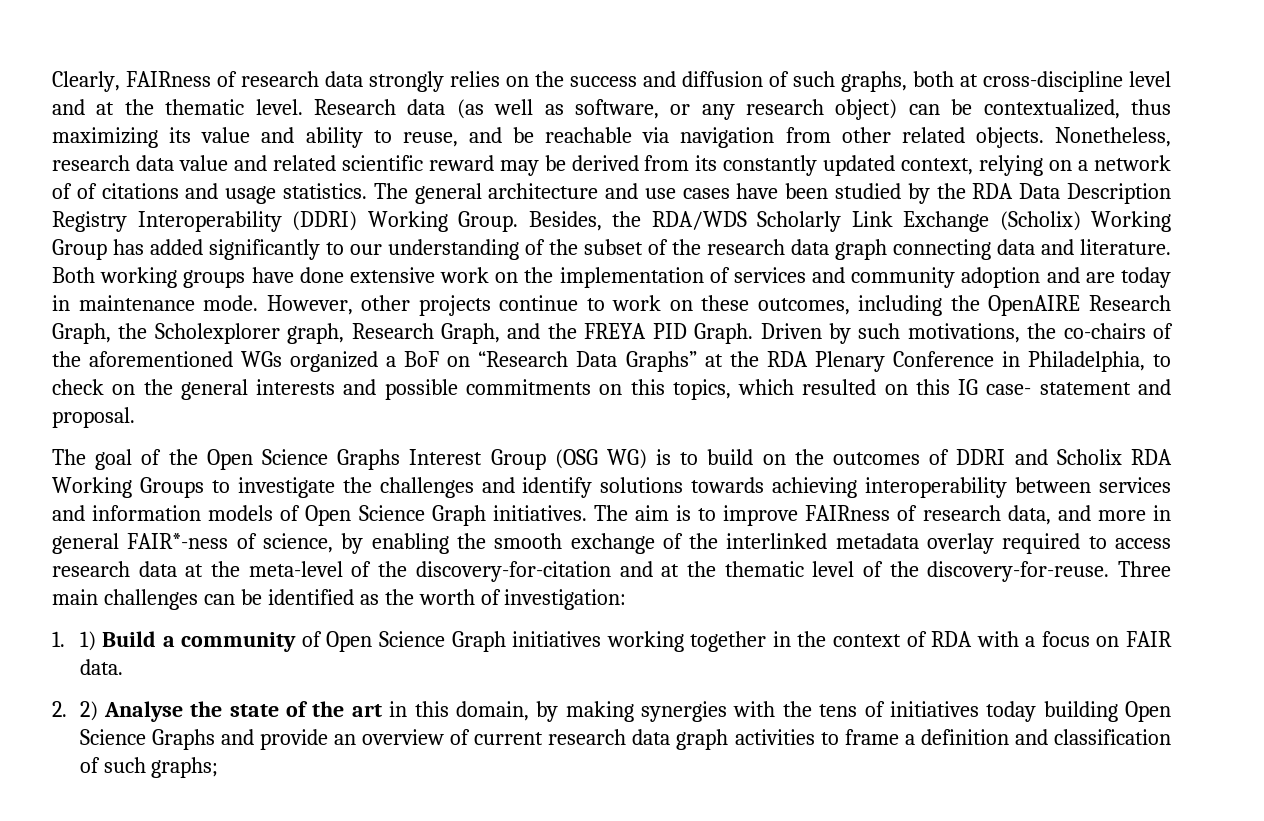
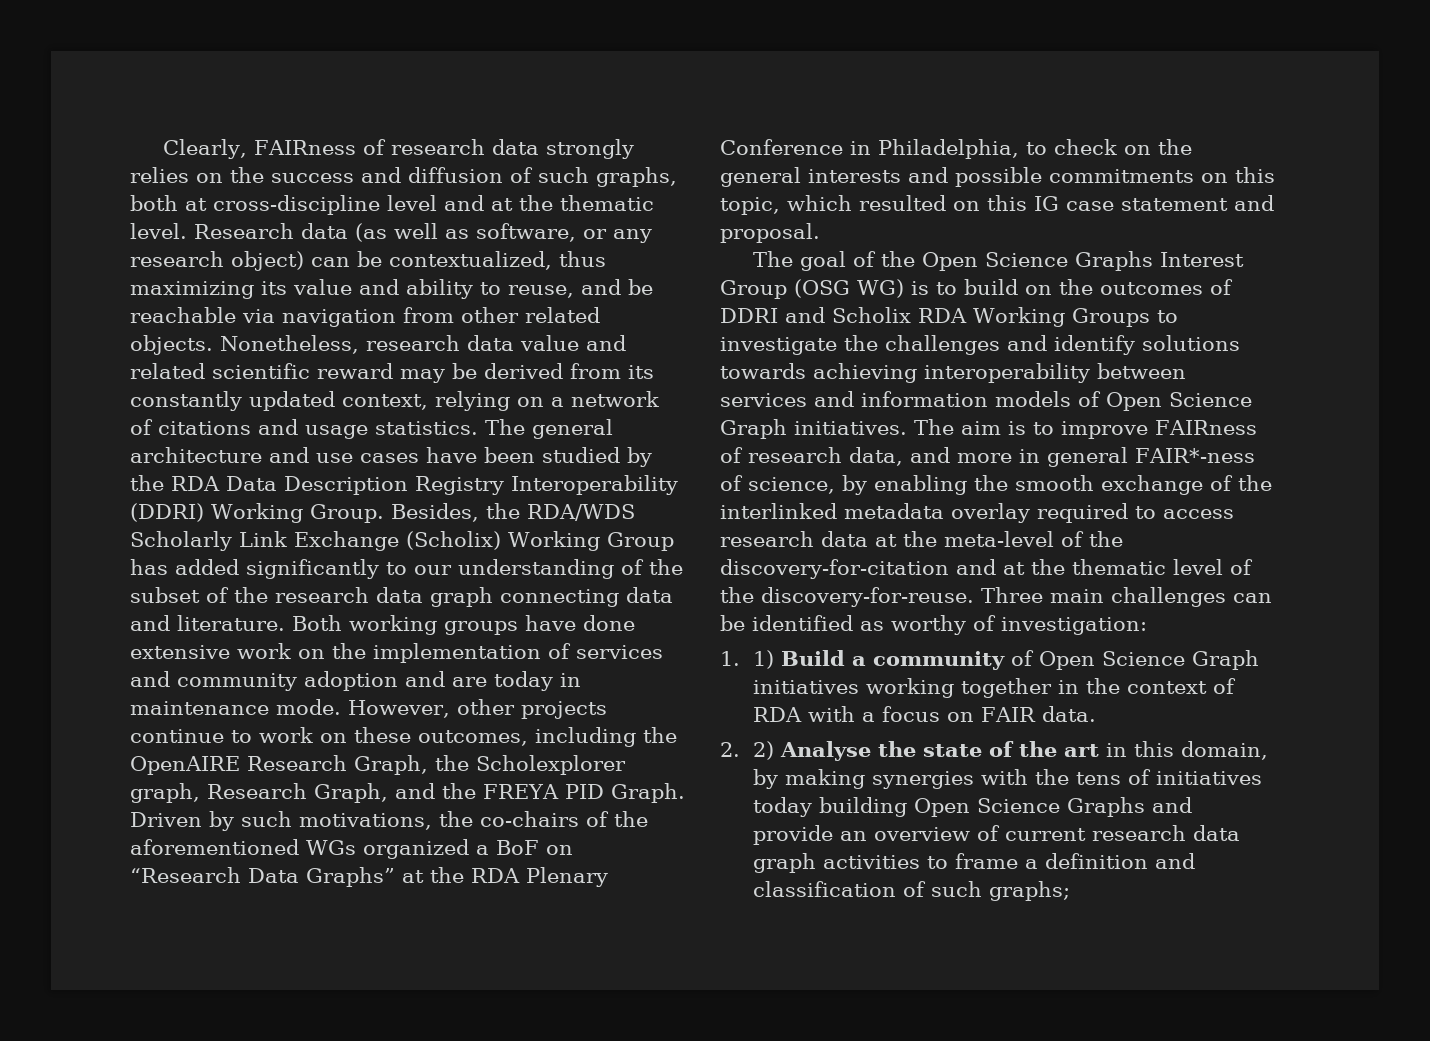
- Nonetheless, research data value and related scientific reward may be derived from its constantly updated context, relying on a network of of citations and usage statistics.
+ Nonetheless, research data value and related scientific reward may be derived from its constantly updated context, relying on a network of citations and usage statistics.
- Driven by such motivations, the co-chairs of the aforementioned WGs organized a BoF on “Research Data Graphs” at the RDA Plenary Conference in Philadelphia, to check on the general interests and possible commitments on this topics, which resulted on this IG case- statement and proposal.
+ Driven by such motivations, the co-chairs of the aforementioned WGs organized a BoF on “Research Data Graphs” at the RDA Plenary Conference in Philadelphia, to check on the general interests and possible commitments on this topic, which resulted on this IG case statement and proposal.
- Three main challenges can be identified as the worth of investigation:
+ Three main challenges can be identified as worthy of investigation:

